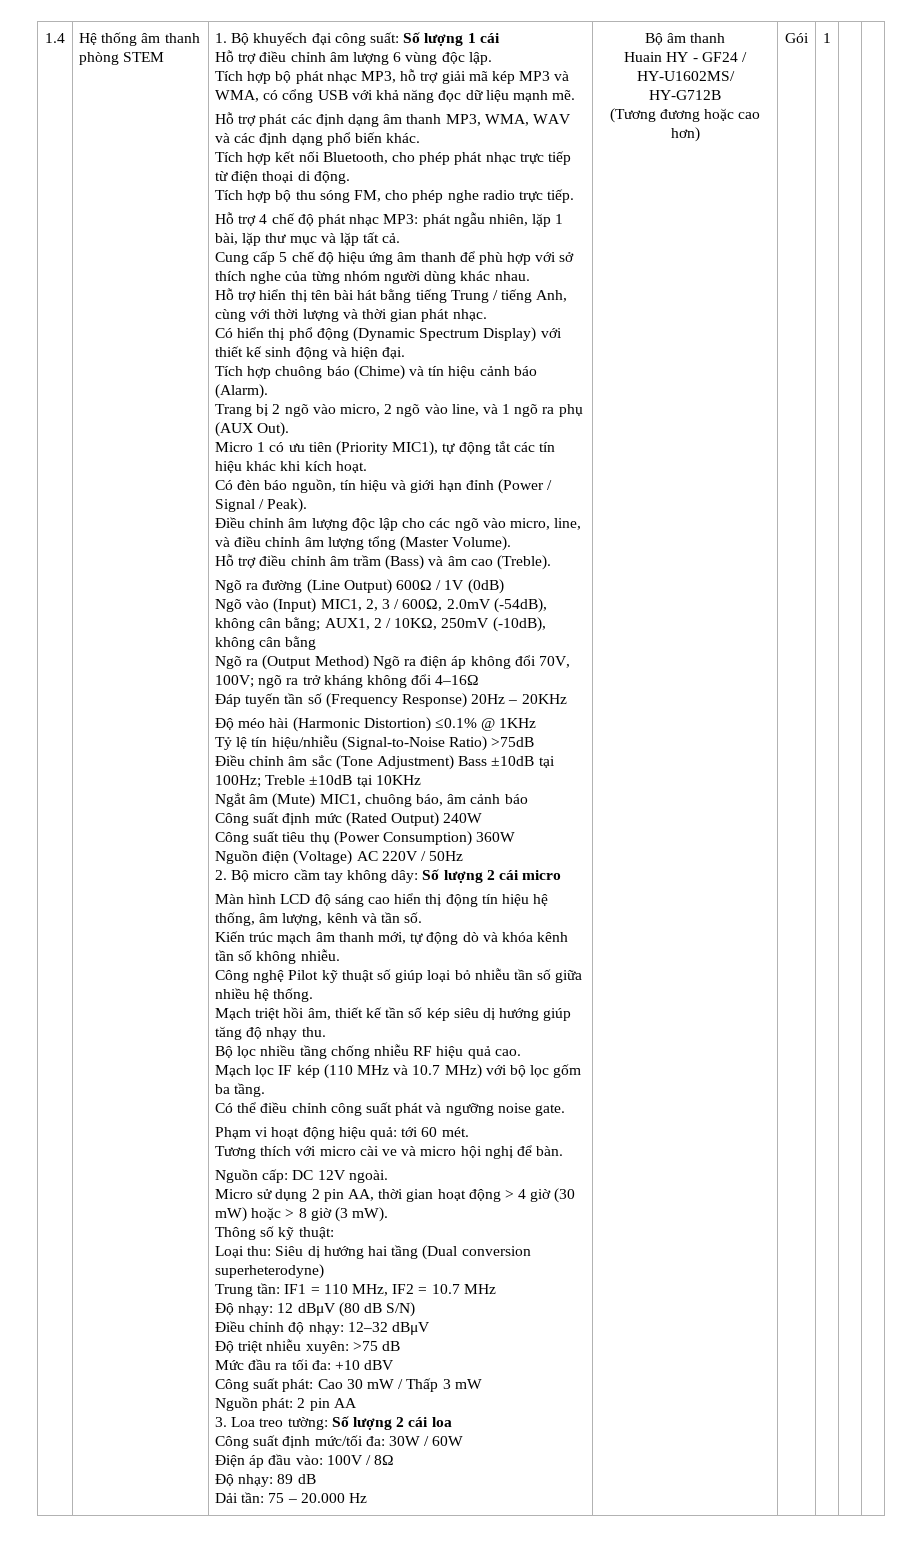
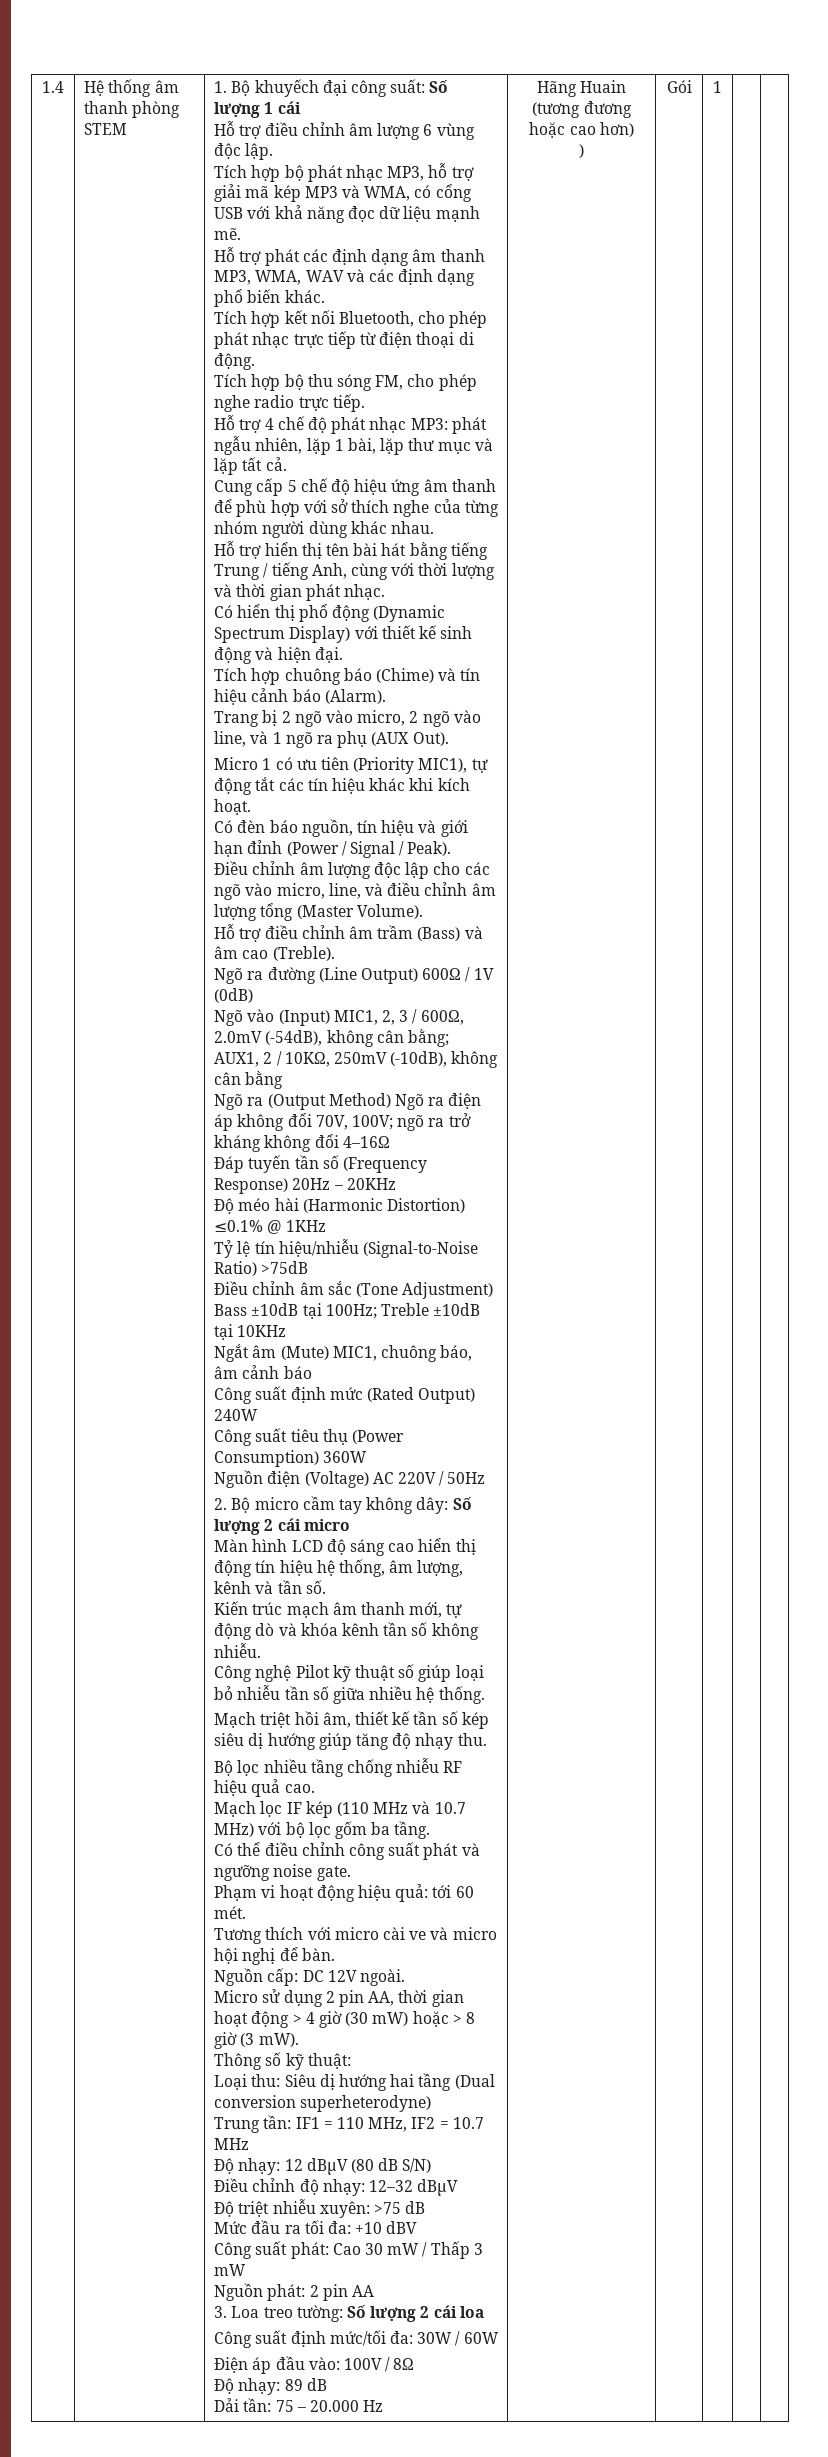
- Bộ âm thanh
- Huain HY - GF24 / HY-U1602MS/ HY-G712B
- (Tương đương hoặc cao hơn)
+ Hãng Huain (tương đương hoặc cao hơn)
+ )

